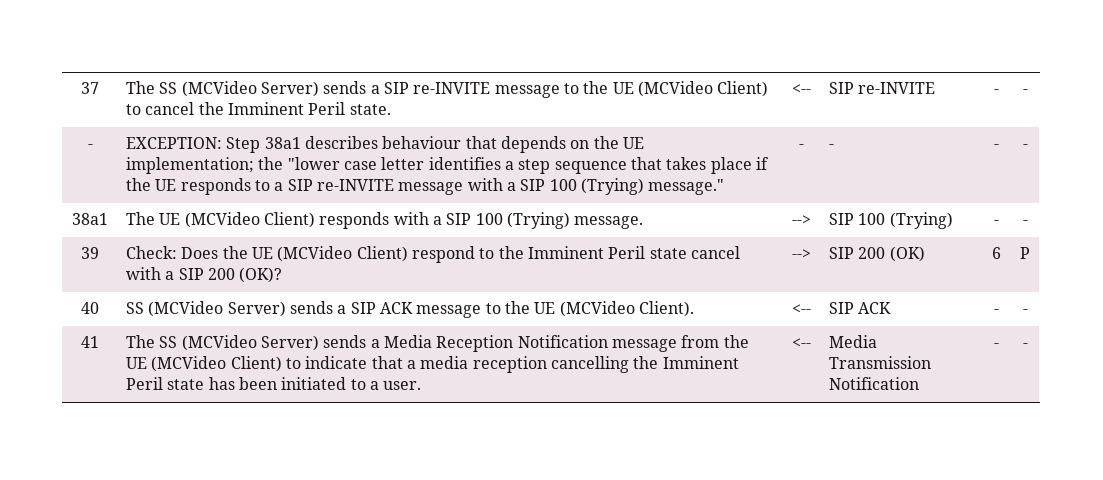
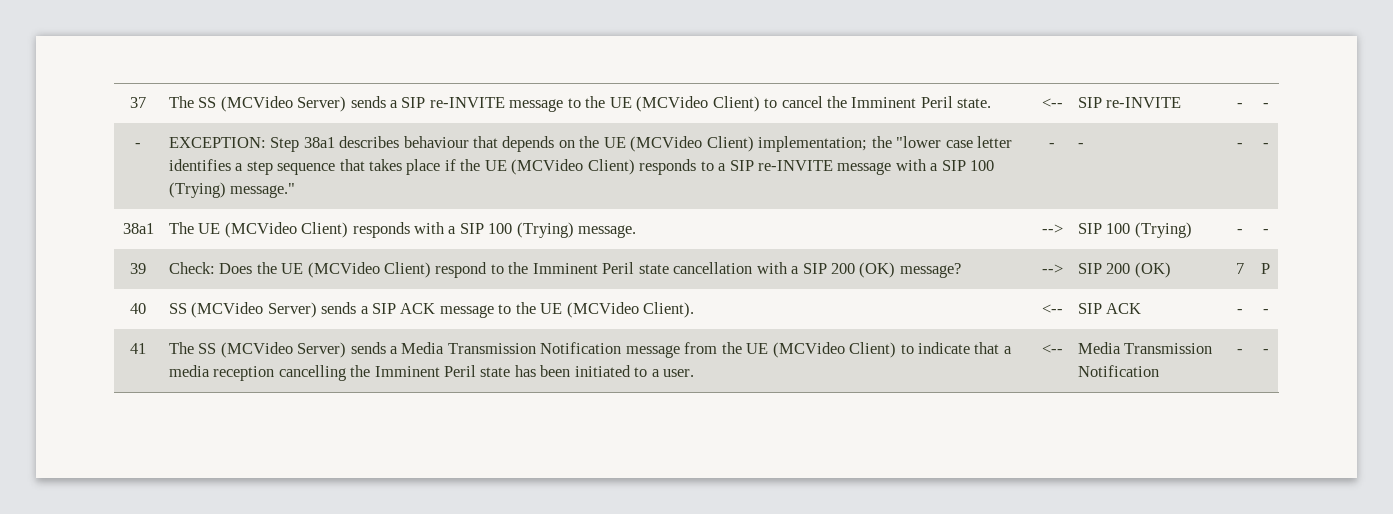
- EXCEPTION: Step 38a1 describes behaviour that depends on the UE implementation; the "lower case letter identifies a step sequence that takes place if the UE responds to a SIP re-INVITE message with a SIP 100 (Trying) message."
+ EXCEPTION: Step 38a1 describes behaviour that depends on the UE (MCVideo Client) implementation; the "lower case letter identifies a step sequence that takes place if the UE (MCVideo Client) responds to a SIP re-INVITE message with a SIP 100 (Trying) message."
- 39 | Check: Does the UE (MCVideo Client) respond to the Imminent Peril state cancel with a SIP 200 (OK)? | --> | SIP 200 (OK) | 6 | P
+ 39 | Check: Does the UE (MCVideo Client) respond to the Imminent Peril state cancellation with a SIP 200 (OK) message? | --> | SIP 200 (OK) | 7 | P
- 41 | The SS (MCVideo Server) sends a Media Reception Notification message from the UE (MCVideo Client) to indicate that a media reception cancelling the Imminent Peril state has been initiated to a user. | <-- | Media Transmission Notification | - | -
+ 41 | The SS (MCVideo Server) sends a Media Transmission Notification message from the UE (MCVideo Client) to indicate that a media reception cancelling the Imminent Peril state has been initiated to a user. | <-- | Media Transmission Notification | - | -

